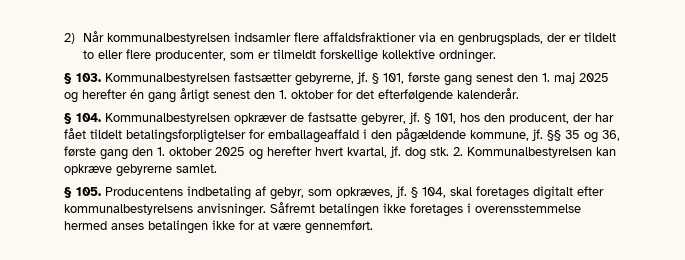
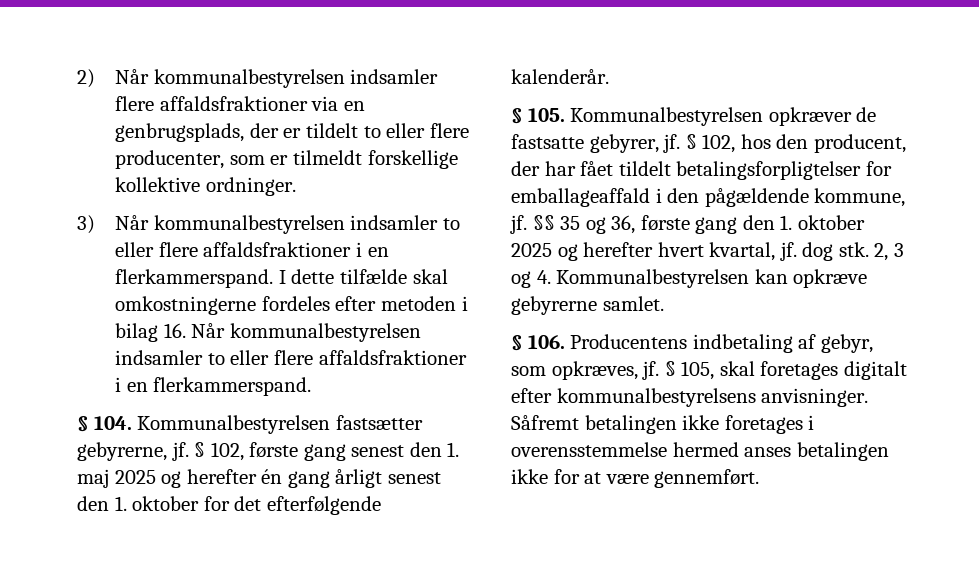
- § 103. Kommunalbestyrelsen fastsætter gebyrerne, jf.
+ 3) Når kommunalbestyrelsen indsamler to eller flere affaldsfraktioner i en flerkammerspand. I dette tilfælde skal omkostningerne fordeles efter metoden i bilag 16. Når kommunalbestyrelsen indsamler to eller flere affaldsfraktioner i en flerkammerspand.
+ § 104. Kommunalbestyrelsen fastsætter gebyrerne, jf.
- § 101, første gang senest den 1. maj 2025 og herefter én gang årligt senest den 1. oktober for det efterfølgende kalenderår.
+ § 102, første gang senest den 1. maj 2025 og herefter én gang årligt senest den 1. oktober for det efterfølgende kalenderår.
- § 104. Kommunalbestyrelsen opkræver de fastsatte gebyrer, jf.
+ § 105. Kommunalbestyrelsen opkræver de fastsatte gebyrer, jf.
- § 101, hos den producent, der har fået tildelt betalingsforpligtelser for emballageaffald i den pågældende kommune, jf.
+ § 102, hos den producent, der har fået tildelt betalingsforpligtelser for emballageaffald i den pågældende kommune, jf.
- 2. Kommunalbestyrelsen kan opkræve gebyrerne samlet.
+ 2, 3 og 4. Kommunalbestyrelsen kan opkræve gebyrerne samlet.
- § 105. Producentens indbetaling af gebyr, som opkræves, jf.
+ § 106. Producentens indbetaling af gebyr, som opkræves, jf.
- § 104, skal foretages digitalt efter kommunalbestyrelsens anvisninger.
+ § 105, skal foretages digitalt efter kommunalbestyrelsens anvisninger.

